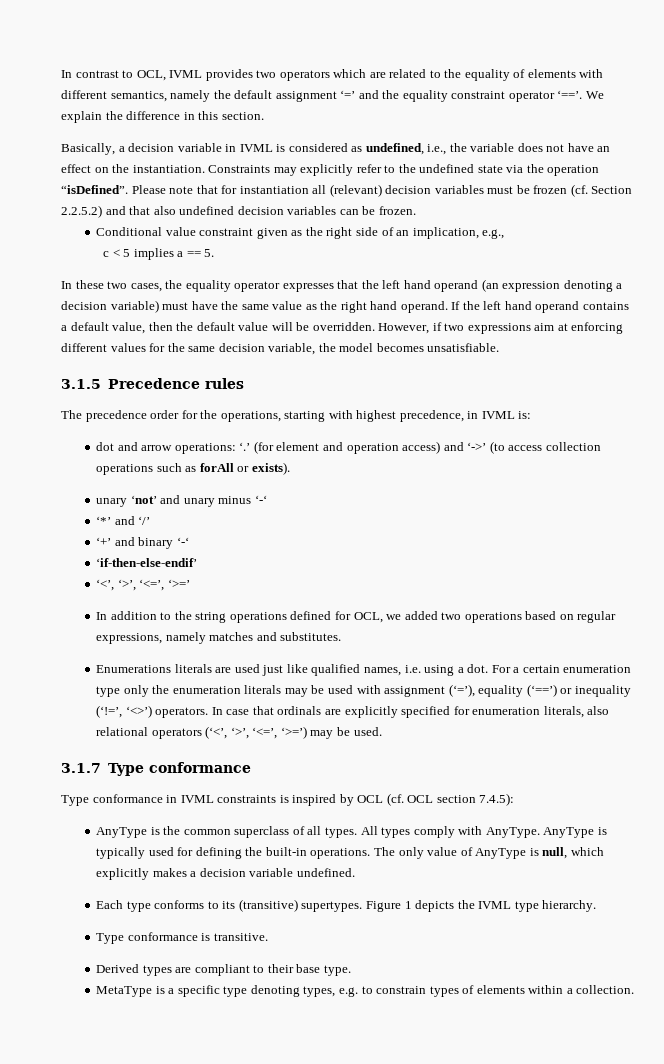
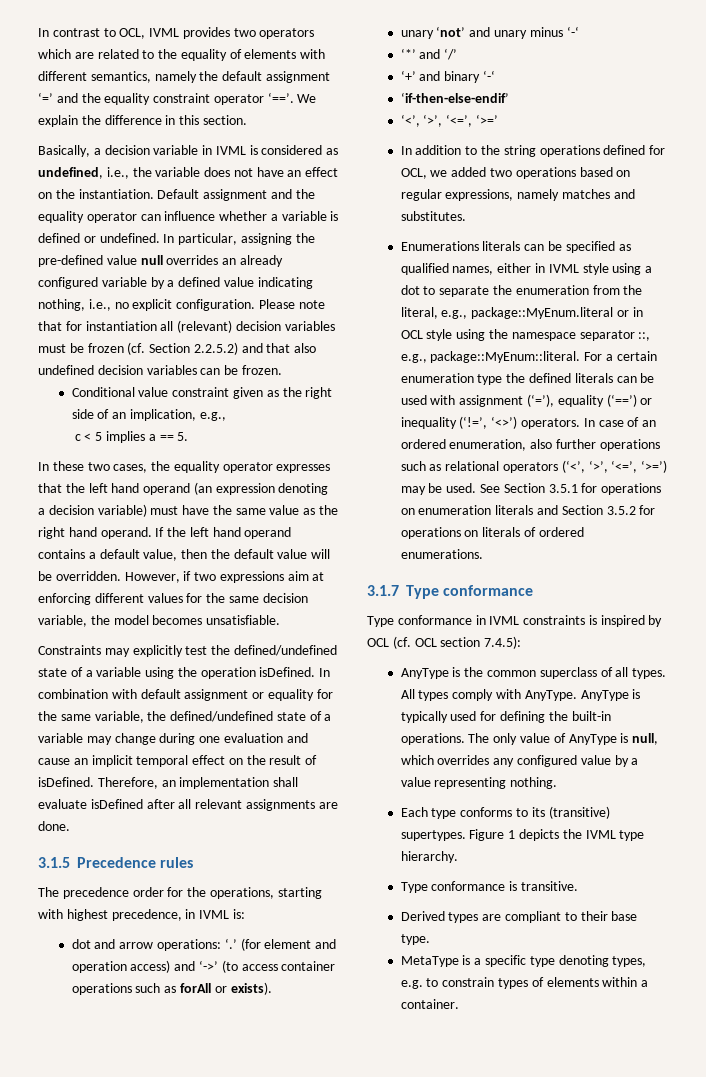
- Constraints may explicitly refer to the undefined state via the operation “isDefined”.
+ Default assignment and the equality operator can influence whether a variable is defined or undefined. In particular, assigning the pre-defined value null overrides an already configured variable by a defined value indicating nothing, i.e., no explicit configuration.
+ Constraints may explicitly test the defined/undefined state of a variable using the operation isDefined. In combination with default assignment or equality for the same variable, the defined/undefined state of a variable may change during one evaluation and cause an implicit temporal effect on the result of isDefined. Therefore, an implementation shall evaluate isDefined after all relevant assignments are done.
- (for element and operation access) and ‘->’ (to access collection operations such as forAll or exists).
+ (for element and operation access) and ‘->’ (to access container operations such as forAll or exists).
- Enumerations literals are used just like qualified names, i.e. using a dot.
+ Enumerations literals can be specified as qualified names, either in IVML style using a dot to separate the enumeration from the literal, e.g., package::MyEnum.literal or in OCL style using the namespace separator ::, e.g., package::MyEnum::literal.
- For a certain enumeration type only the enumeration literals may be used with assignment (‘=’), equality (‘==’) or inequality (‘!=’, ‘<>’) operators.
+ For a certain enumeration type the defined literals can be used with assignment (‘=’), equality (‘==’) or inequality (‘!=’, ‘<>’) operators.
- In case that ordinals are explicitly specified for enumeration literals, also relational operators (‘<’, ‘>’, ‘<=’, ‘>=’) may be used.
+ In case of an ordered enumeration, also further operations such as relational operators (‘<’, ‘>’, ‘<=’, ‘>=’) may be used. See Section 3.5.1 for operations on enumeration literals and Section 3.5.2 for operations on literals of ordered enumerations.
- The only value of AnyType is null, which explicitly makes a decision variable undefined.
+ The only value of AnyType is null, which overrides any configured value by a value representing nothing.
- MetaType is a specific type denoting types, e.g. to constrain types of elements within a collection.
+ MetaType is a specific type denoting types, e.g. to constrain types of elements within a container.

